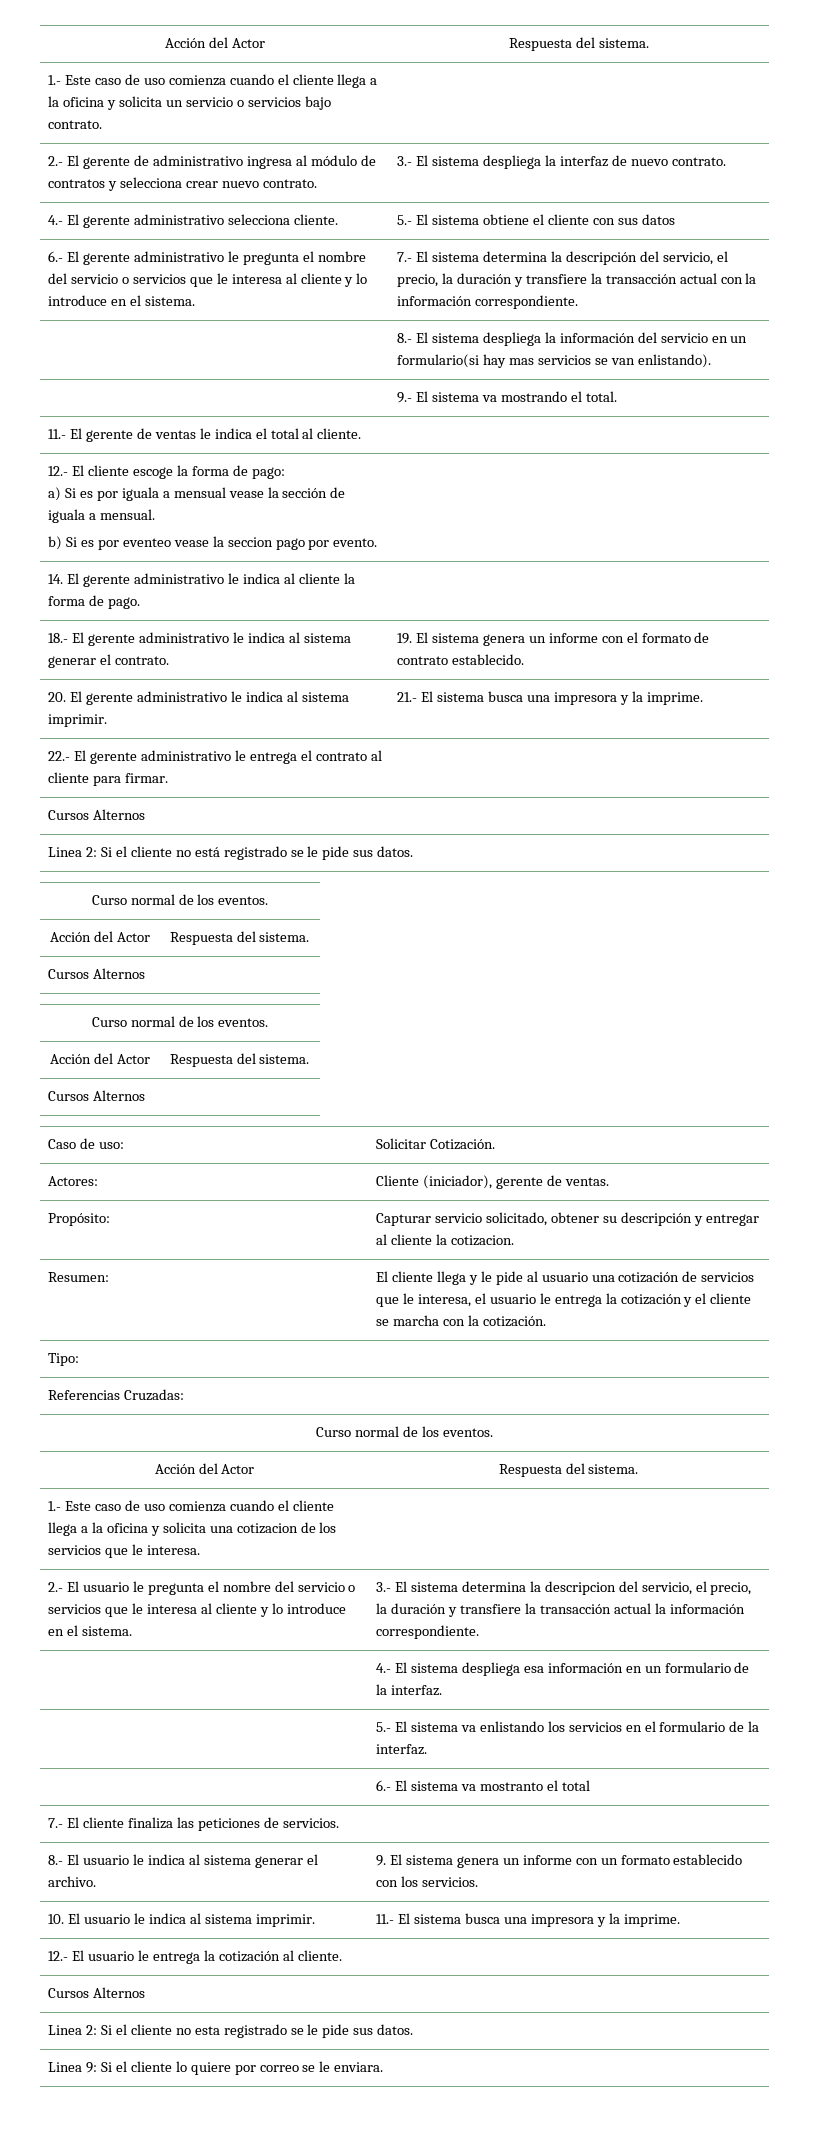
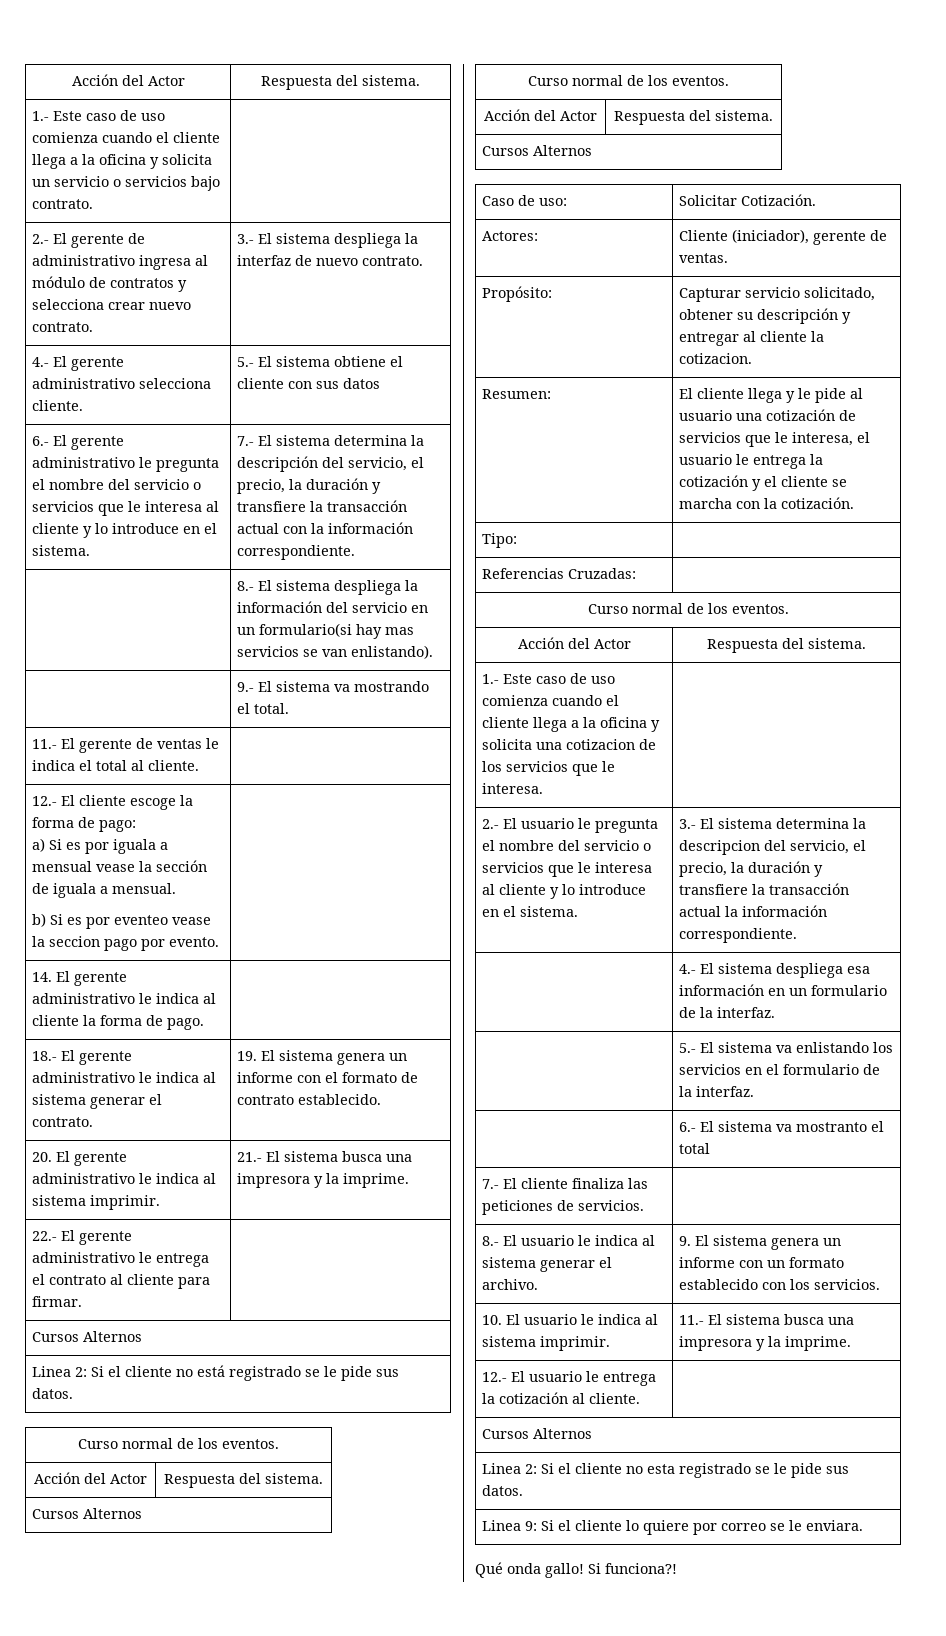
+ Qué onda gallo! Si funciona?!

